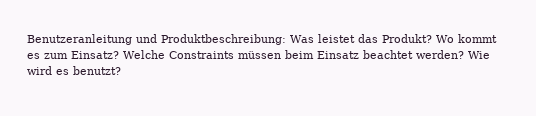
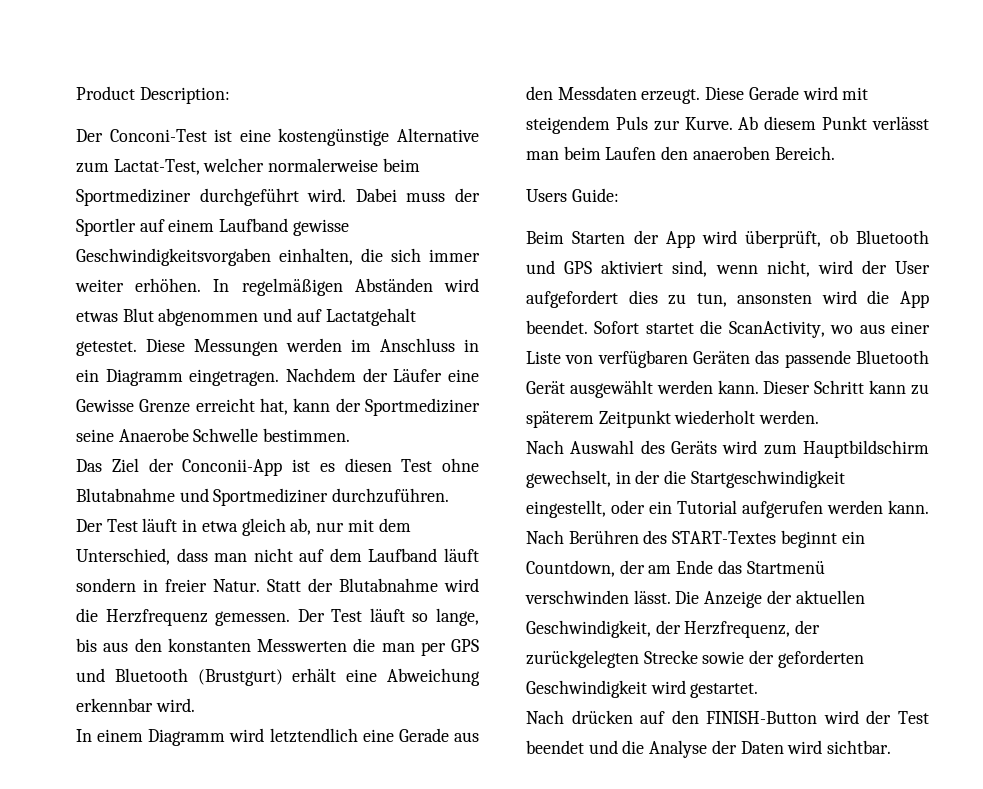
- Benutzeranleitung und Produktbeschreibung: Was leistet das Produkt? Wo kommt es zum Einsatz? Welche Constraints müssen beim Einsatz beachtet werden? Wie wird es benutzt?
+ Product Description:
+ Der Conconi-Test ist eine kostengünstige Alternative zum Lactat-Test, welcher normalerweise beim Sportmediziner durchgeführt wird. Dabei muss der Sportler auf einem Laufband gewisse Geschwindigkeitsvorgaben einhalten, die sich immer weiter erhöhen. In regelmäßigen Abständen wird etwas Blut abgenommen und auf Lactatgehalt getestet. Diese Messungen werden im Anschluss in ein Diagramm eingetragen. Nachdem der Läufer eine Gewisse Grenze erreicht hat, kann der Sportmediziner seine Anaerobe Schwelle bestimmen.
+ Das Ziel der Conconii-App ist es diesen Test ohne Blutabnahme und Sportmediziner durchzuführen. Der Test läuft in etwa gleich ab, nur mit dem Unterschied, dass man nicht auf dem Laufband läuft sondern in freier Natur. Statt der Blutabnahme wird die Herzfrequenz gemessen. Der Test läuft so lange, bis aus den konstanten Messwerten die man per GPS und Bluetooth (Brustgurt) erhält eine Abweichung erkennbar wird.
+ In einem Diagramm wird letztendlich eine Gerade aus den Messdaten erzeugt. Diese Gerade wird mit steigendem Puls zur Kurve. Ab diesem Punkt verlässt man beim Laufen den anaeroben Bereich.
+ Users Guide:
+ Beim Starten der App wird überprüft, ob Bluetooth und GPS aktiviert sind, wenn nicht, wird der User aufgefordert dies zu tun, ansonsten wird die App beendet. Sofort startet die ScanActivity, wo aus einer Liste von verfügbaren Geräten das passende Bluetooth Gerät ausgewählt werden kann. Dieser Schritt kann zu späterem Zeitpunkt wiederholt werden.
+ Nach Auswahl des Geräts wird zum Hauptbildschirm gewechselt, in der die Startgeschwindigkeit eingestellt, oder ein Tutorial aufgerufen werden kann. Nach Berühren des START-Textes beginnt ein Countdown, der am Ende das Startmenü verschwinden lässt. Die Anzeige der aktuellen Geschwindigkeit, der Herzfrequenz, der zurückgelegten Strecke sowie der geforderten Geschwindigkeit wird gestartet.
+ Nach drücken auf den FINISH-Button wird der Test beendet und die Analyse der Daten wird sichtbar.

